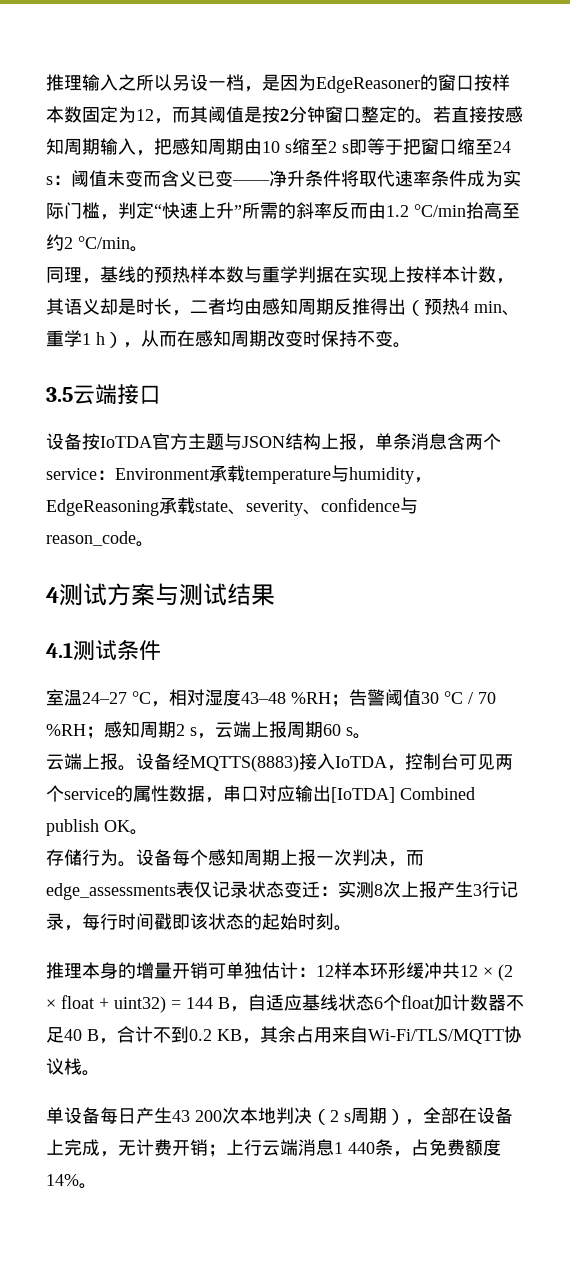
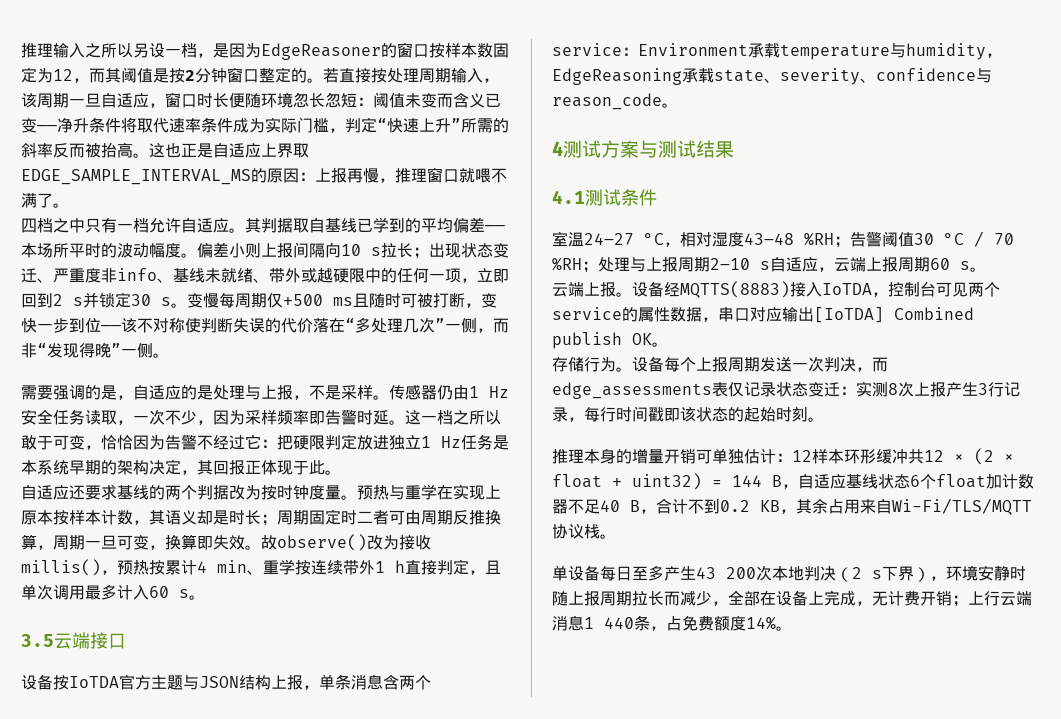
- 若直接按感知周期输入，把感知周期由10 s缩至2 s即等于把窗口缩至24 s：阈值未变而含义已变——净升条件将取代速率条件成为实际门槛，判定“快速上升”所需的斜率反而由1.2 °C/min抬高至约2 °C/min。
- 同理，基线的预热样本数与重学判据在实现上按样本计数，其语义却是时长，二者均由感知周期反推得出（预热4 min、重学1 h），从而在感知周期改变时保持不变。
+ 若直接按处理周期输入，该周期一旦自适应，窗口时长便随环境忽长忽短：阈值未变而含义已变——净升条件将取代速率条件成为实际门槛，判定“快速上升”所需的斜率反而被抬高。这也正是自适应上界取EDGE_SAMPLE_INTERVAL_MS的原因：上报再慢，推理窗口就喂不满了。
+ 四档之中只有一档允许自适应。其判据取自基线已学到的平均偏差——本场所平时的波动幅度。偏差小则上报间隔向10 s拉长；出现状态变迁、严重度非info、基线未就绪、带外或越硬限中的任何一项，立即回到2 s并锁定30 s。变慢每周期仅+500 ms且随时可被打断，变快一步到位——该不对称使判断失误的代价落在“多处理几次”一侧，而非“发现得晚”一侧。
+ 需要强调的是，自适应的是处理与上报，不是采样。传感器仍由1 Hz安全任务读取，一次不少，因为采样频率即告警时延。这一档之所以敢于可变，恰恰因为告警不经过它：把硬限判定放进独立1 Hz任务是本系统早期的架构决定，其回报正体现于此。
+ 自适应还要求基线的两个判据改为按时钟度量。预热与重学在实现上原本按样本计数，其语义却是时长；周期固定时二者可由周期反推换算，周期一旦可变，换算即失效。故observe()改为接收millis()，预热按累计4 min、重学按连续带外1 h直接判定，且单次调用最多计入60 s。
- 室温24–27 °C，相对湿度43–48 %RH；告警阈值30 °C / 70 %RH；感知周期2 s，云端上报周期60 s。
+ 室温24–27 °C，相对湿度43–48 %RH；告警阈值30 °C / 70 %RH；处理与上报周期2–10 s自适应，云端上报周期60 s。
- 设备每个感知周期上报一次判决，而edge_assessments表仅记录状态变迁：实测8次上报产生3行记录，每行时间戳即该状态的起始时刻。
+ 设备每个上报周期发送一次判决，而edge_assessments表仅记录状态变迁：实测8次上报产生3行记录，每行时间戳即该状态的起始时刻。
- 单设备每日产生43 200次本地判决（2 s周期），全部在设备上完成，无计费开销；上行云端消息1 440条，占免费额度14%。
+ 单设备每日至多产生43 200次本地判决（2 s下界），环境安静时随上报周期拉长而减少，全部在设备上完成，无计费开销；上行云端消息1 440条，占免费额度14%。

